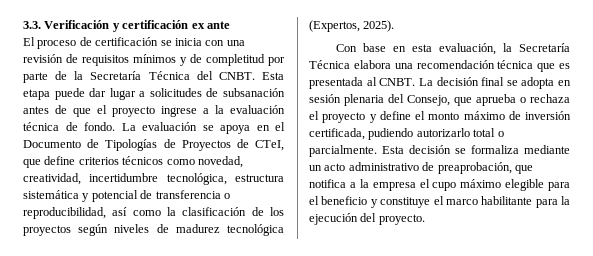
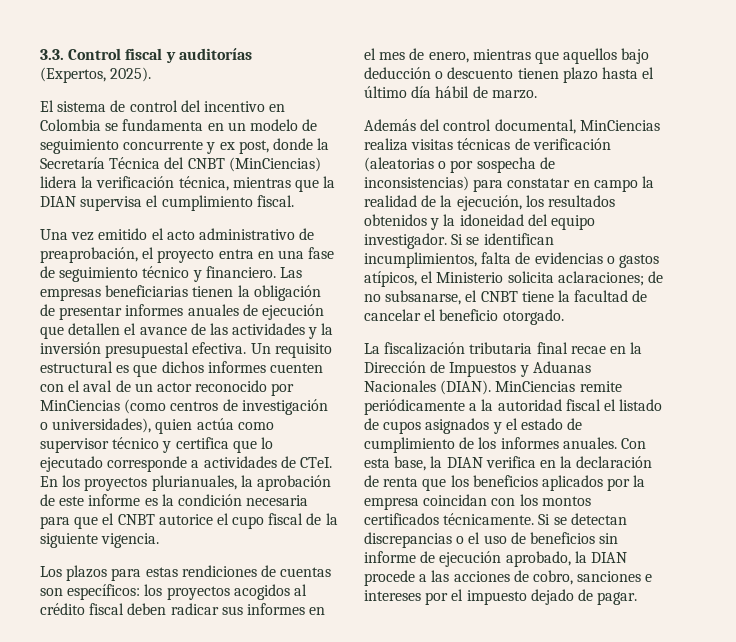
- 3.3. Verificación y certificación ex ante
- El proceso de certificación se inicia con una revisión de requisitos mínimos y de completitud por parte de la Secretaría Técnica del CNBT. Esta etapa puede dar lugar a solicitudes de subsanación antes de que el proyecto ingrese a la evaluación técnica de fondo. La evaluación se apoya en el Documento de Tipologías de Proyectos de CTeI, que define criterios técnicos como novedad, creatividad, incertidumbre tecnológica, estructura sistemática y potencial de transferencia o reproducibilidad, así como la clasificación de los proyectos según niveles de madurez tecnológica (Expertos, 2025).
- Con base en esta evaluación, la Secretaría Técnica elabora una recomendación técnica que es presentada al CNBT. La decisión final se adopta en sesión plenaria del Consejo, que aprueba o rechaza el proyecto y define el monto máximo de inversión certificada, pudiendo autorizarlo total o parcialmente. Esta decisión se formaliza mediante un acto administrativo de preaprobación, que notifica a la empresa el cupo máximo elegible para el beneficio y constituye el marco habilitante para la ejecución del proyecto.
+ 3.3. Control fiscal y auditorías
+ (Expertos, 2025).
+ El sistema de control del incentivo en Colombia se fundamenta en un modelo de seguimiento concurrente y ex post, donde la Secretaría Técnica del CNBT (MinCiencias) lidera la verificación técnica, mientras que la DIAN supervisa el cumplimiento fiscal.
+ Una vez emitido el acto administrativo de preaprobación, el proyecto entra en una fase de seguimiento técnico y financiero. Las empresas beneficiarias tienen la obligación de presentar informes anuales de ejecución que detallen el avance de las actividades y la inversión presupuestal efectiva. Un requisito estructural es que dichos informes cuenten con el aval de un actor reconocido por MinCiencias (como centros de investigación o universidades), quien actúa como supervisor técnico y certifica que lo ejecutado corresponde a actividades de CTeI. En los proyectos plurianuales, la aprobación de este informe es la condición necesaria para que el CNBT autorice el cupo fiscal de la siguiente vigencia.
+ Los plazos para estas rendiciones de cuentas son específicos: los proyectos acogidos al crédito fiscal deben radicar sus informes en el mes de enero, mientras que aquellos bajo deducción o descuento tienen plazo hasta el último día hábil de marzo.
+ Además del control documental, MinCiencias realiza visitas técnicas de verificación (aleatorias o por sospecha de inconsistencias) para constatar en campo la realidad de la ejecución, los resultados obtenidos y la idoneidad del equipo investigador. Si se identifican incumplimientos, falta de evidencias o gastos atípicos, el Ministerio solicita aclaraciones; de no subsanarse, el CNBT tiene la facultad de cancelar el beneficio otorgado.
+ La fiscalización tributaria final recae en la Dirección de Impuestos y Aduanas Nacionales (DIAN). MinCiencias remite periódicamente a la autoridad fiscal el listado de cupos asignados y el estado de cumplimiento de los informes anuales. Con esta base, la DIAN verifica en la declaración de renta que los beneficios aplicados por la empresa coincidan con los montos certificados técnicamente. Si se detectan discrepancias o el uso de beneficios sin informe de ejecución aprobado, la DIAN procede a las acciones de cobro, sanciones e intereses por el impuesto dejado de pagar.

